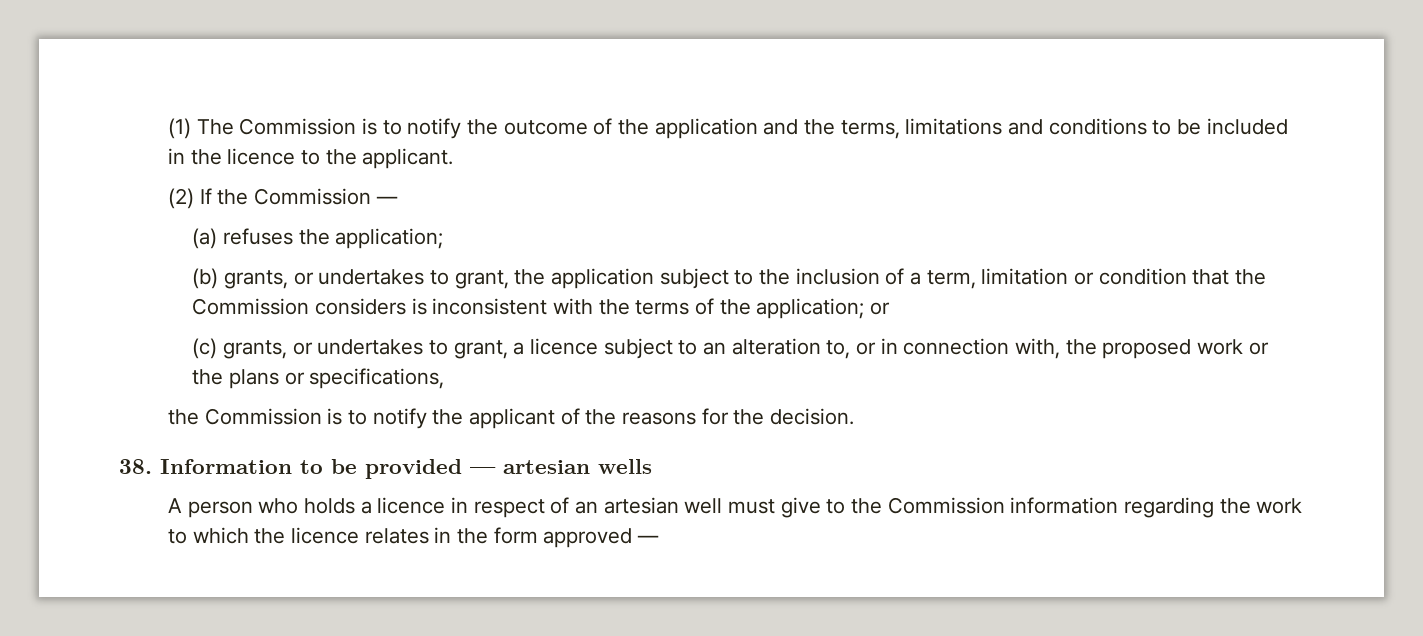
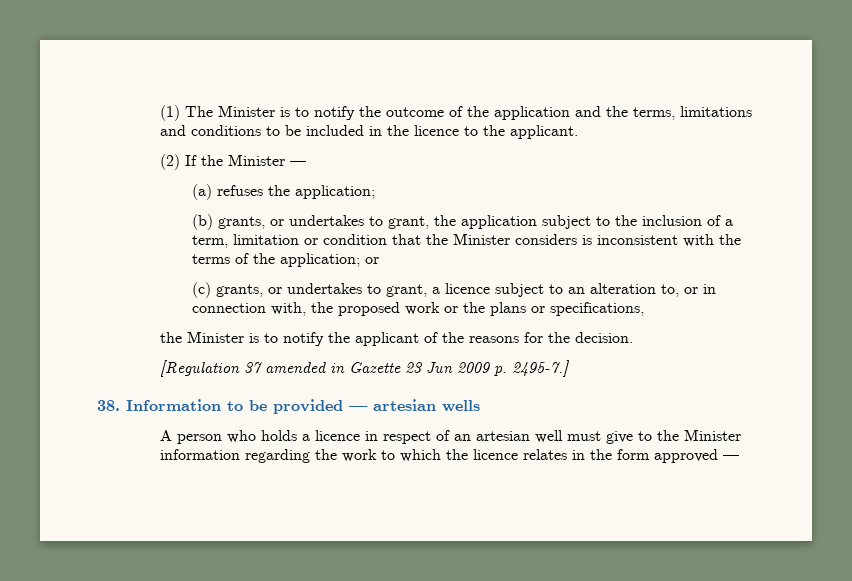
- (1) The Commission is to notify the outcome of the application and the terms, limitations and conditions to be included in the licence to the applicant.
+ (1) The Minister is to notify the outcome of the application and the terms, limitations and conditions to be included in the licence to the applicant.
- (2) If the Commission —
+ (2) If the Minister —
- (b) grants, or undertakes to grant, the application subject to the inclusion of a term, limitation or condition that the Commission considers is inconsistent with the terms of the application; or
+ (b) grants, or undertakes to grant, the application subject to the inclusion of a term, limitation or condition that the Minister considers is inconsistent with the terms of the application; or
- the Commission is to notify the applicant of the reasons for the decision.
+ the Minister is to notify the applicant of the reasons for the decision.
+ [Regulation 37 amended in Gazette 23 Jun 2009 p. 2495-7.]
- A person who holds a licence in respect of an artesian well must give to the Commission information regarding the work to which the licence relates in the form approved —
+ A person who holds a licence in respect of an artesian well must give to the Minister information regarding the work to which the licence relates in the form approved —

